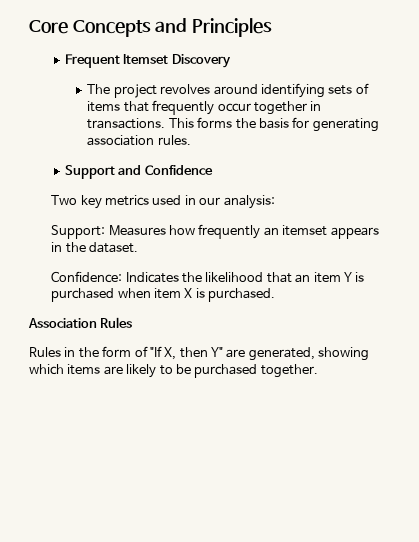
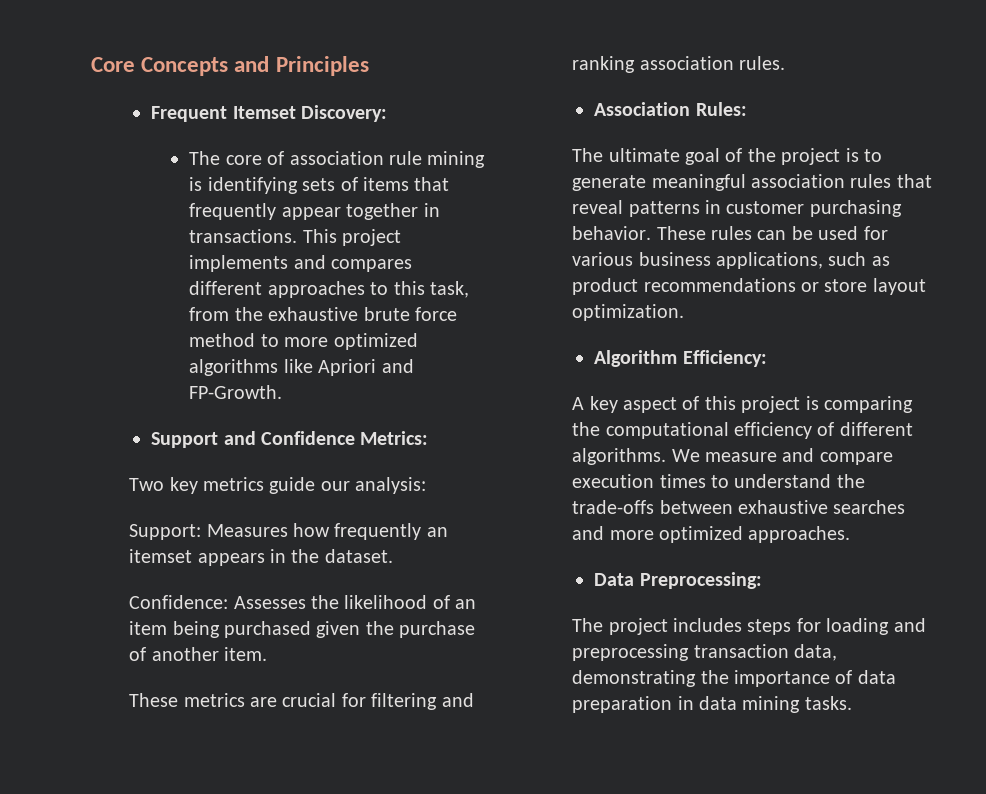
- Frequent Itemset Discovery
- The project revolves around identifying sets of items that frequently occur together in transactions.
+ Frequent Itemset Discovery:
+ The core of association rule mining is identifying sets of items that frequently appear together in transactions.
- This forms the basis for generating association rules.
+ This project implements and compares different approaches to this task, from the exhaustive brute force method to more optimized algorithms like Apriori and FP-Growth.
- Support and Confidence
+ Support and Confidence Metrics:
- Two key metrics used in our analysis:
+ Two key metrics guide our analysis:
- Confidence: Indicates the likelihood that an item Y is purchased when item X is purchased.
- Association Rules
- Rules in the form of "If X, then Y" are generated, showing which items are likely to be purchased together.
+ Confidence: Assesses the likelihood of an item being purchased given the purchase of another item.
+ These metrics are crucial for filtering and ranking association rules.
+ Association Rules:
+ The ultimate goal of the project is to generate meaningful association rules that reveal patterns in customer purchasing behavior. These rules can be used for various business applications, such as product recommendations or store layout optimization.
+ Algorithm Efficiency:
+ A key aspect of this project is comparing the computational efficiency of different algorithms. We measure and compare execution times to understand the trade-offs between exhaustive searches and more optimized approaches.
+ Data Preprocessing:
+ The project includes steps for loading and preprocessing transaction data, demonstrating the importance of data preparation in data mining tasks.

